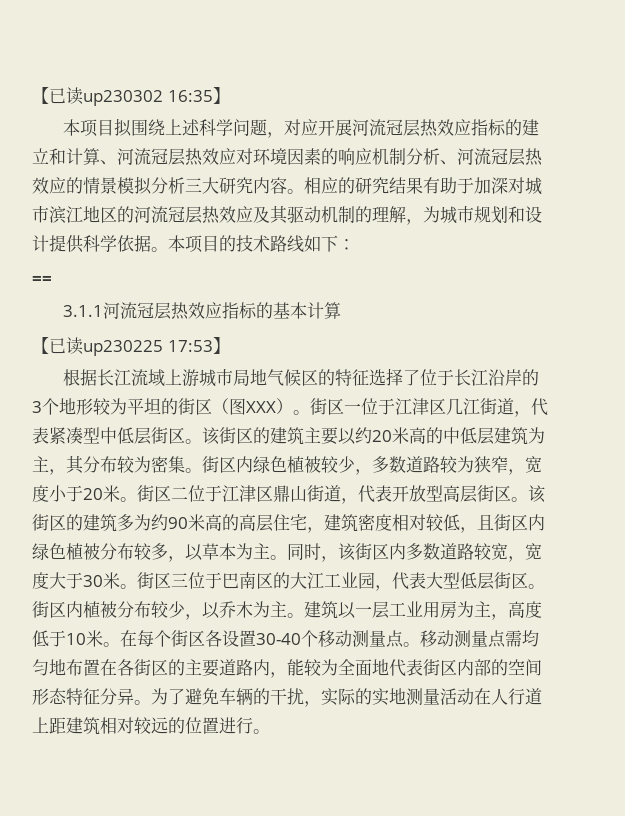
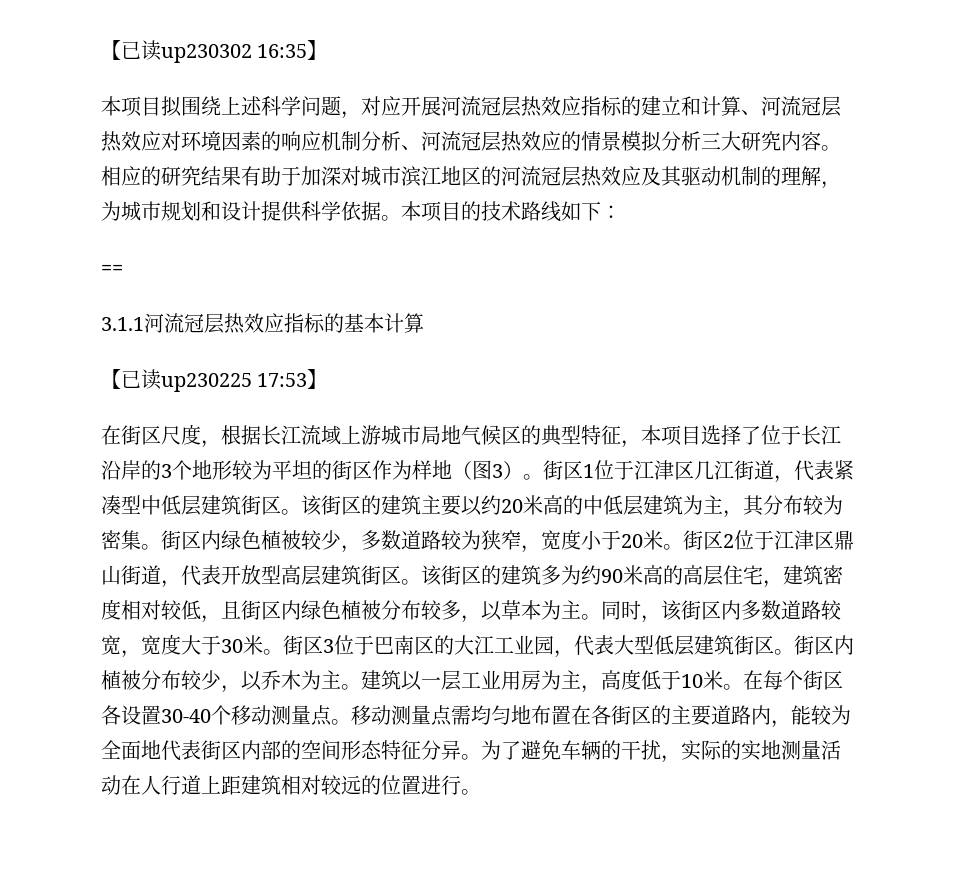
- 根据长江流域上游城市局地气候区的特征选择了位于长江沿岸的3个地形较为平坦的街区（图XXX）。
+ 在街区尺度，根据长江流域上游城市局地气候区的典型特征，本项目选择了位于长江沿岸的3个地形较为平坦的街区作为样地（图3）。
- 街区一位于江津区几江街道，代表紧凑型中低层街区。
+ 街区1位于江津区几江街道，代表紧凑型中低层建筑街区。
- 街区二位于江津区鼎山街道，代表开放型高层街区。
+ 街区2位于江津区鼎山街道，代表开放型高层建筑街区。
- 街区三位于巴南区的大江工业园，代表大型低层街区。
+ 街区3位于巴南区的大江工业园，代表大型低层建筑街区。

